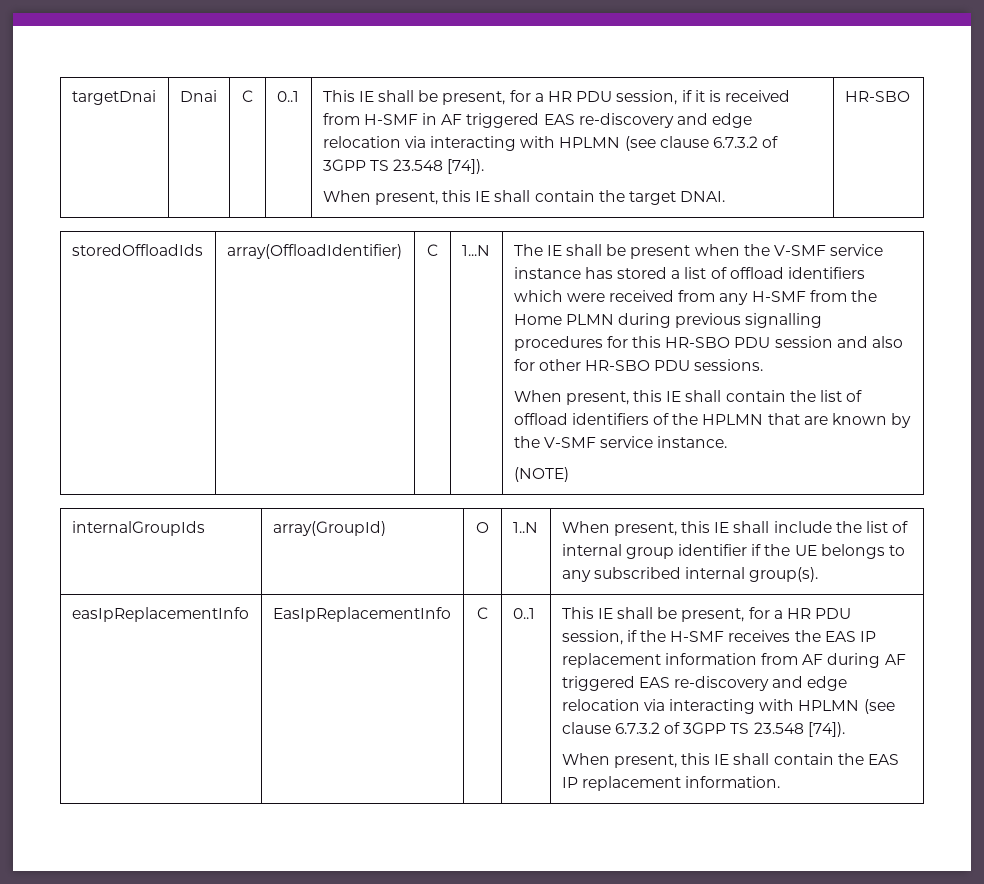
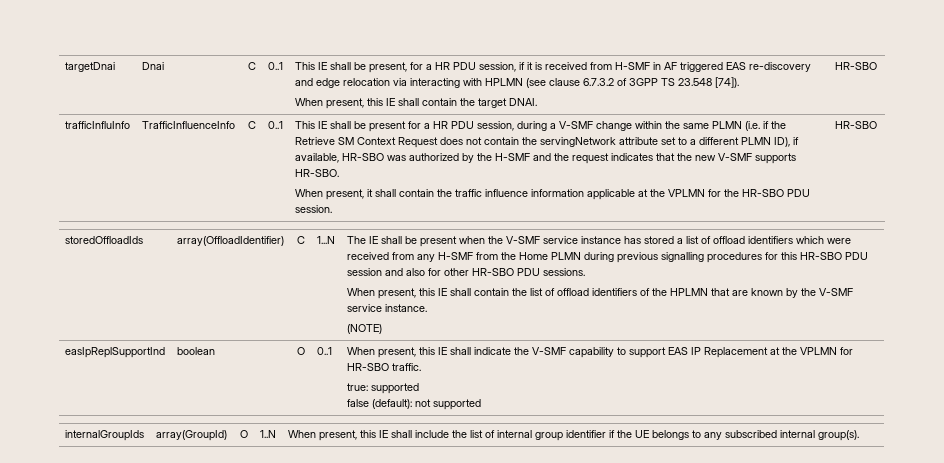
+ trafficInfluInfo | TrafficInfluenceInfo | C | 0..1 | This IE shall be present for a HR PDU session, during a V-SMF change within the same PLMN (i.e. if the Retrieve SM Context Request does not contain the servingNetwork attribute set to a different PLMN ID), if available, HR-SBO was authorized by the H-SMF and the request indicates that the new V-SMF supports HR-SBO.
+ When present, it shall contain the traffic influence information applicable at the VPLMN for the HR-SBO PDU session. | HR-SBO
+ easIpReplSupportInd | boolean | O | 0..1 | When present, this IE shall indicate the V-SMF capability to support EAS IP Replacement at the VPLMN for HR-SBO traffic.
+ true: supported
+ false (default): not supported
- easIpReplacementInfo | EasIpReplacementInfo | C | 0..1 | This IE shall be present, for a HR PDU session, if the H-SMF receives the EAS IP replacement information from AF during AF triggered EAS re-discovery and edge relocation via interacting with HPLMN (see clause 6.7.3.2 of 3GPP TS 23.548 [74]).
- When present, this IE shall contain the EAS IP replacement information.

